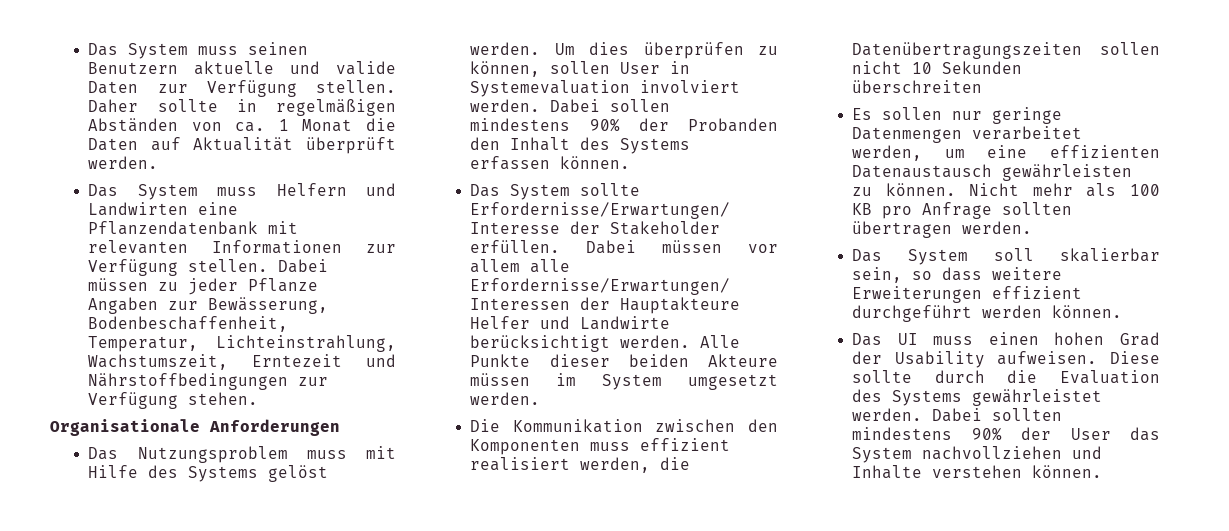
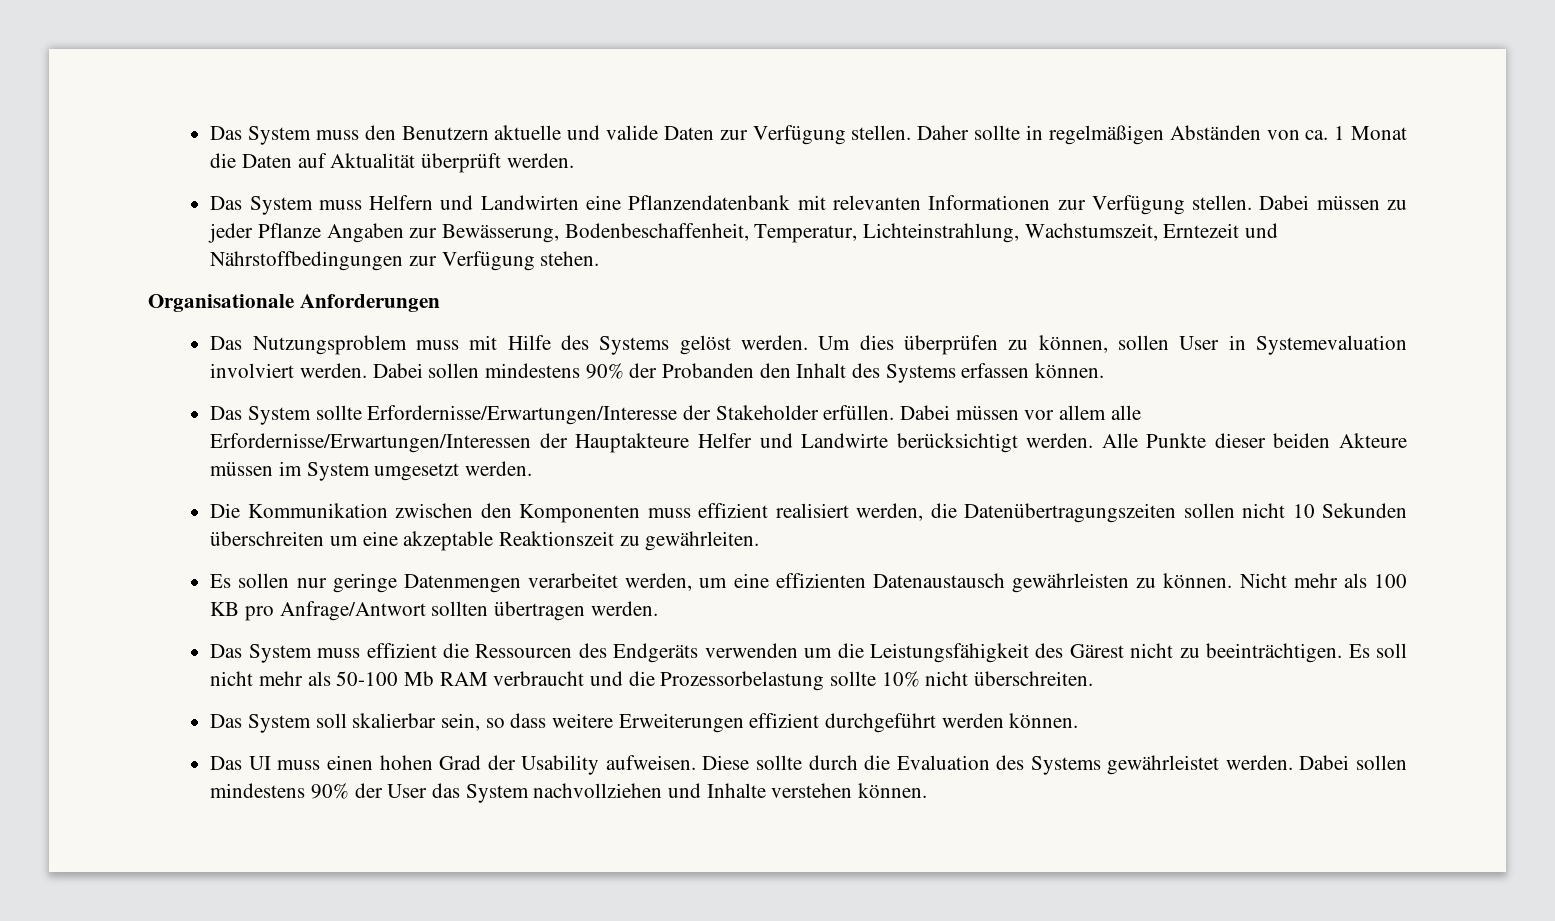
- Das System muss seinen Benutzern aktuelle und valide Daten zur Verfügung stellen.
+ Das System muss den Benutzern aktuelle und valide Daten zur Verfügung stellen.
- Die Kommunikation zwischen den Komponenten muss effizient realisiert werden, die Datenübertragungszeiten sollen nicht 10 Sekunden überschreiten
+ Die Kommunikation zwischen den Komponenten muss effizient realisiert werden, die Datenübertragungszeiten sollen nicht 10 Sekunden überschreiten um eine akzeptable Reaktionszeit zu gewährleiten.
- Nicht mehr als 100 KB pro Anfrage sollten übertragen werden.
+ Nicht mehr als 100 KB pro Anfrage/Antwort sollten übertragen werden.
+ Das System muss effizient die Ressourcen des Endgeräts verwenden um die Leistungsfähigkeit des Gärest nicht zu beeinträchtigen. Es soll nicht mehr als 50-100 Mb RAM verbraucht und die Prozessorbelastung sollte 10% nicht überschreiten.
- Dabei sollten mindestens 90% der User das System nachvollziehen und Inhalte verstehen können.
+ Dabei sollen mindestens 90% der User das System nachvollziehen und Inhalte verstehen können.

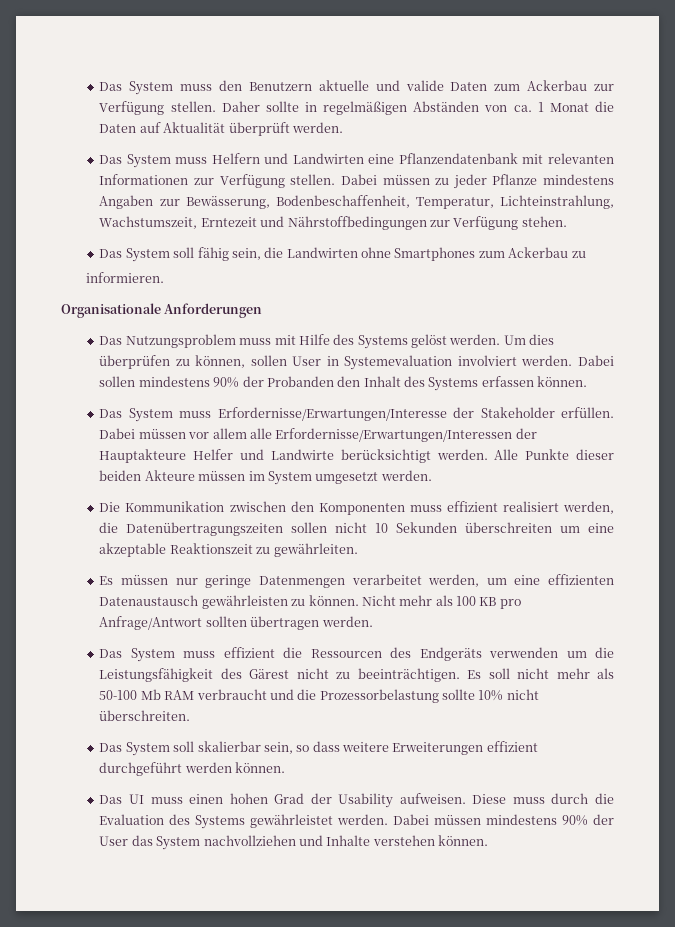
- Das System muss den Benutzern aktuelle und valide Daten zur Verfügung stellen.
+ Das System muss den Benutzern aktuelle und valide Daten zum Ackerbau zur Verfügung stellen.
- Dabei müssen zu jeder Pflanze Angaben zur Bewässerung, Bodenbeschaffenheit, Temperatur, Lichteinstrahlung, Wachstumszeit, Erntezeit und Nährstoffbedingungen zur Verfügung stehen.
+ Dabei müssen zu jeder Pflanze mindestens Angaben zur Bewässerung, Bodenbeschaffenheit, Temperatur, Lichteinstrahlung, Wachstumszeit, Erntezeit und Nährstoffbedingungen zur Verfügung stehen.
+ Das System soll fähig sein, die Landwirten ohne Smartphones zum Ackerbau zu
+ informieren.
- Das System sollte Erfordernisse/Erwartungen/Interesse der Stakeholder erfüllen.
+ Das System muss Erfordernisse/Erwartungen/Interesse der Stakeholder erfüllen.
- Es sollen nur geringe Datenmengen verarbeitet werden, um eine effizienten Datenaustausch gewährleisten zu können.
+ Es müssen nur geringe Datenmengen verarbeitet werden, um eine effizienten Datenaustausch gewährleisten zu können.
- Diese sollte durch die Evaluation des Systems gewährleistet werden.
+ Diese muss durch die Evaluation des Systems gewährleistet werden.
- Dabei sollen mindestens 90% der User das System nachvollziehen und Inhalte verstehen können.
+ Dabei müssen mindestens 90% der User das System nachvollziehen und Inhalte verstehen können.

